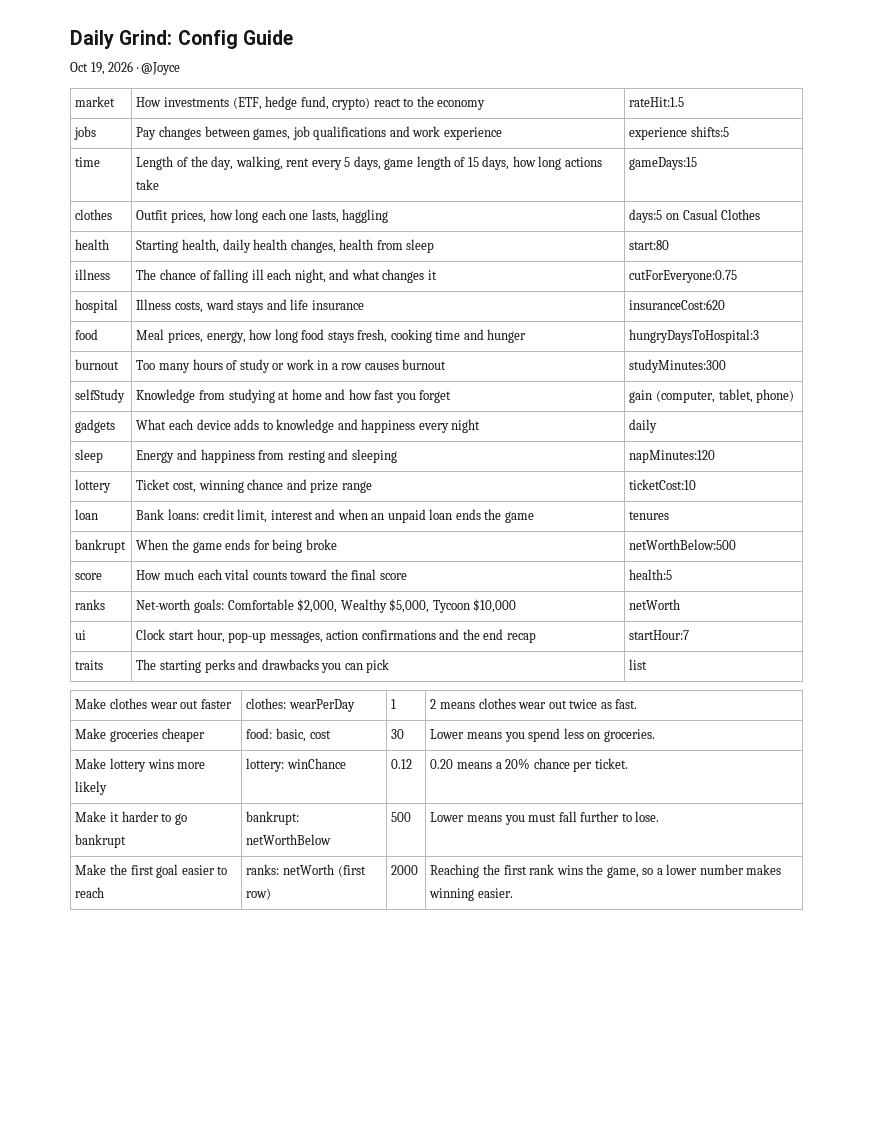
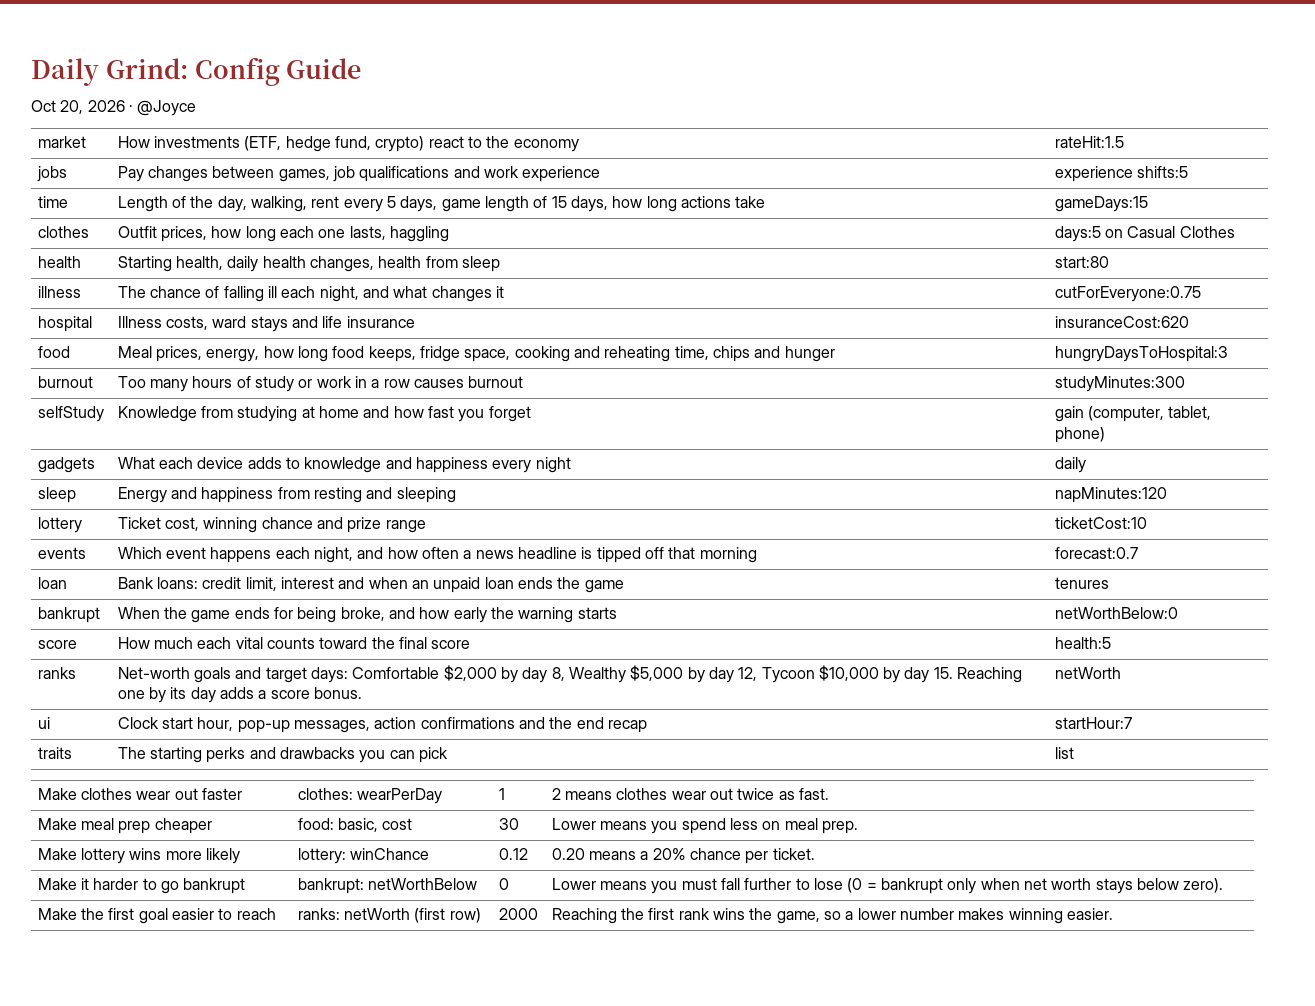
- Oct 19, 2026 · @Joyce
+ Oct 20, 2026 · @Joyce
- food | Meal prices, energy, how long food stays fresh, cooking time and hunger | hungryDaysToHospital:3
+ food | Meal prices, energy, how long food keeps, fridge space, cooking and reheating time, chips and hunger | hungryDaysToHospital:3
+ events | Which event happens each night, and how often a news headline is tipped off that morning | forecast:0.7
- bankrupt | When the game ends for being broke | netWorthBelow:500
+ bankrupt | When the game ends for being broke, and how early the warning starts | netWorthBelow:0
- ranks | Net-worth goals: Comfortable $2,000, Wealthy $5,000, Tycoon $10,000 | netWorth
+ ranks | Net-worth goals and target days: Comfortable $2,000 by day 8, Wealthy $5,000 by day 12, Tycoon $10,000 by day 15. Reaching one by its day adds a score bonus. | netWorth
- Make groceries cheaper | food: basic, cost | 30 | Lower means you spend less on groceries.
+ Make meal prep cheaper | food: basic, cost | 30 | Lower means you spend less on meal prep.
- Make it harder to go bankrupt | bankrupt: netWorthBelow | 500 | Lower means you must fall further to lose.
+ Make it harder to go bankrupt | bankrupt: netWorthBelow | 0 | Lower means you must fall further to lose (0 = bankrupt only when net worth stays below zero).

